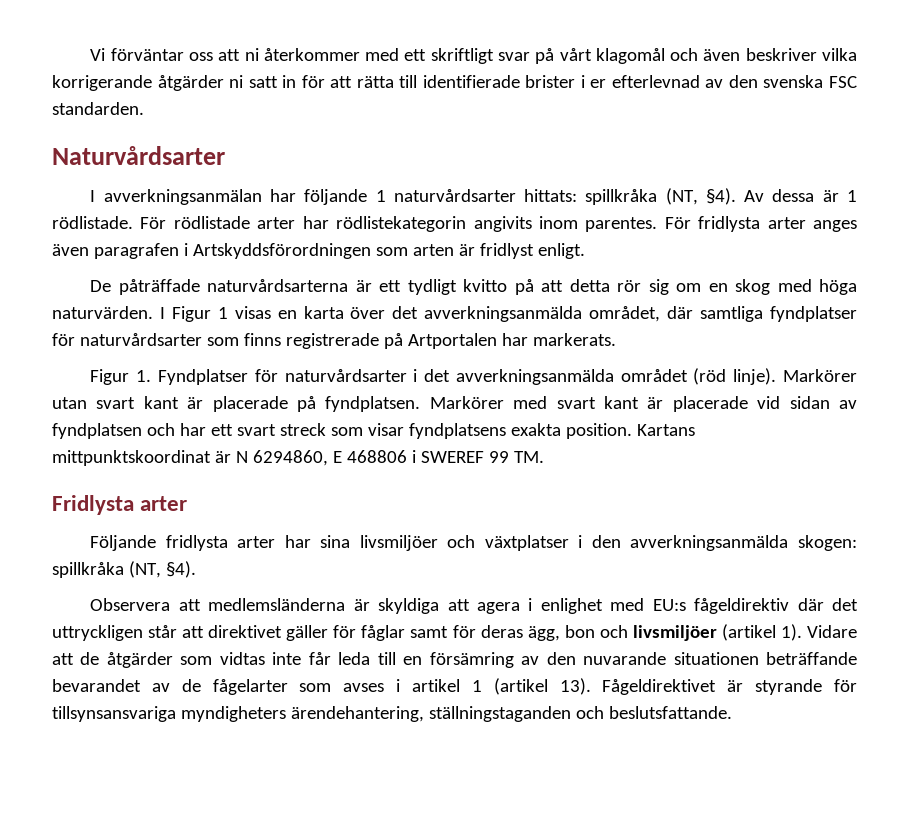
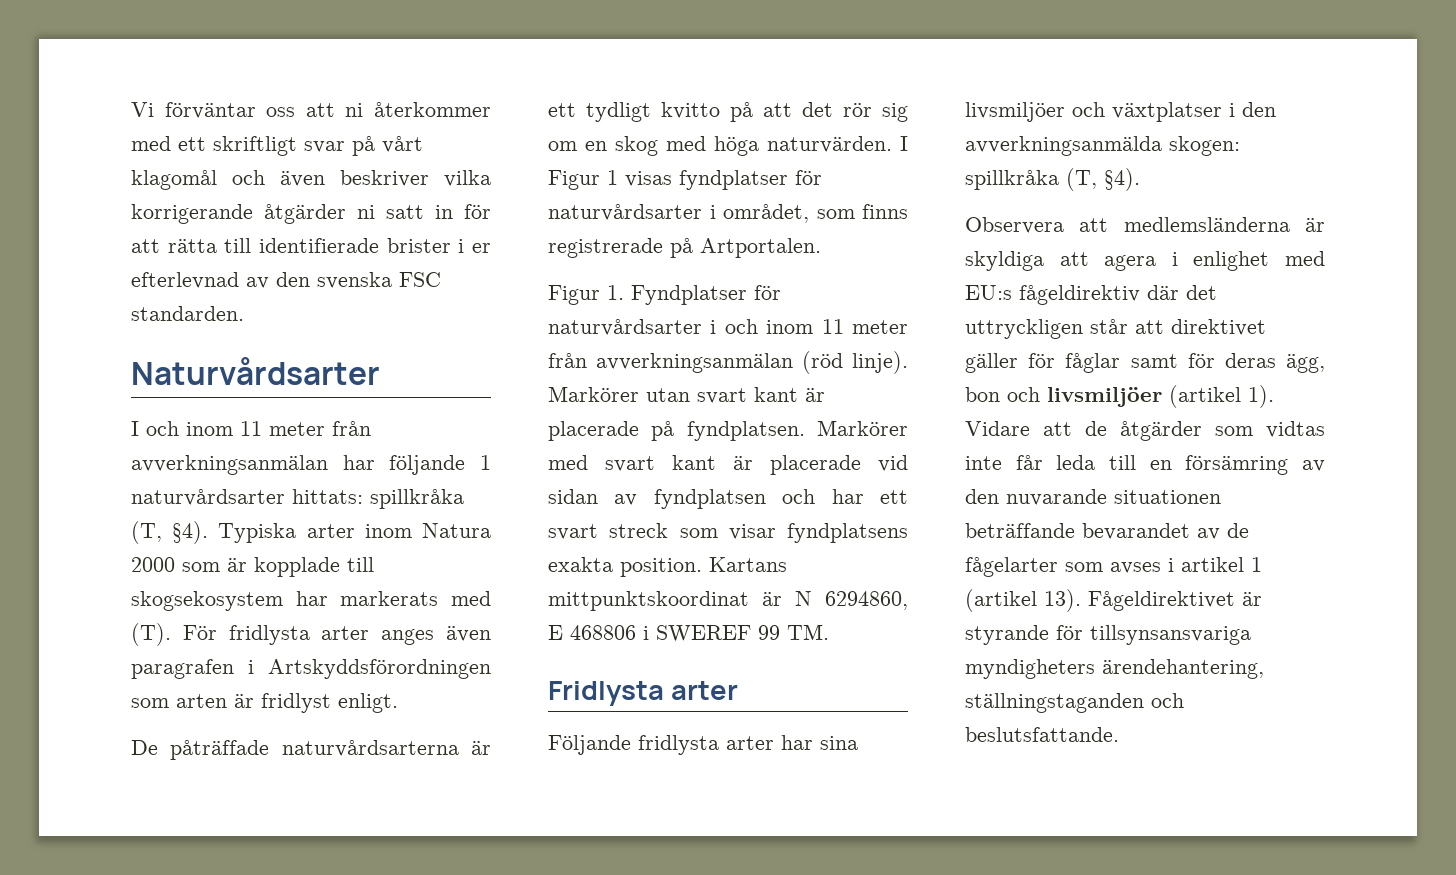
- I avverkningsanmälan har följande 1 naturvårdsarter hittats: spillkråka (NT, §4). Av dessa är 1 rödlistade. För rödlistade arter har rödlistekategorin angivits inom parentes. För fridlysta arter anges även paragrafen i Artskyddsförordningen som arten är fridlyst enligt.
+ I och inom 11 meter från avverkningsanmälan har följande 1 naturvårdsarter hittats: spillkråka (T, §4). Typiska arter inom Natura 2000 som är kopplade till skogsekosystem har markerats med (T). För fridlysta arter anges även paragrafen i Artskyddsförordningen som arten är fridlyst enligt.
- De påträffade naturvårdsarterna är ett tydligt kvitto på att detta rör sig om en skog med höga naturvärden.
+ De påträffade naturvårdsarterna är ett tydligt kvitto på att det rör sig om en skog med höga naturvärden.
- I Figur 1 visas en karta över det avverkningsanmälda området, där samtliga fyndplatser för naturvårdsarter som finns registrerade på Artportalen har markerats.
+ I Figur 1 visas fyndplatser för naturvårdsarter i området, som finns registrerade på Artportalen.
- Figur 1. Fyndplatser för naturvårdsarter i det avverkningsanmälda området (röd linje).
+ Figur 1. Fyndplatser för naturvårdsarter i och inom 11 meter från avverkningsanmälan (röd linje).
- Följande fridlysta arter har sina livsmiljöer och växtplatser i den avverkningsanmälda skogen: spillkråka (NT, §4).
+ Följande fridlysta arter har sina livsmiljöer och växtplatser i den avverkningsanmälda skogen: spillkråka (T, §4).

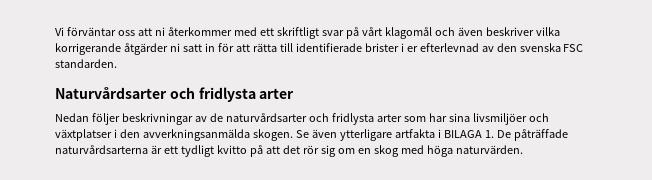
- Naturvårdsarter
- I och inom 11 meter från avverkningsanmälan har följande 1 naturvårdsarter hittats: spillkråka (T, §4). Typiska arter inom Natura 2000 som är kopplade till skogsekosystem har markerats med (T). För fridlysta arter anges även paragrafen i Artskyddsförordningen som arten är fridlyst enligt.
- De påträffade naturvårdsarterna är ett tydligt kvitto på att det rör sig om en skog med höga naturvärden. I Figur 1 visas fyndplatser för naturvårdsarter i området, som finns registrerade på Artportalen.
- Figur 1. Fyndplatser för naturvårdsarter i och inom 11 meter från avverkningsanmälan (röd linje). Markörer utan svart kant är placerade på fyndplatsen. Markörer med svart kant är placerade vid sidan av fyndplatsen och har ett svart streck som visar fyndplatsens exakta position. Kartans mittpunktskoordinat är N 6294860, E 468806 i SWEREF 99 TM.
- Fridlysta arter
- Följande fridlysta arter har sina livsmiljöer och växtplatser i den avverkningsanmälda skogen: spillkråka (T, §4).
- Observera att medlemsländerna är skyldiga att agera i enlighet med EU:s fågeldirektiv där det uttryckligen står att direktivet gäller för fåglar samt för deras ägg, bon och livsmiljöer (artikel 1). Vidare att de åtgärder som vidtas inte får leda till en försämring av den nuvarande situationen beträffande bevarandet av de fågelarter som avses i artikel 1 (artikel 13). Fågeldirektivet är styrande för tillsynsansvariga myndigheters ärendehantering, ställningstaganden och beslutsfattande.
+ Naturvårdsarter och fridlysta arter
+ Nedan följer beskrivningar av de naturvårdsarter och fridlysta arter som har sina livsmiljöer och växtplatser i den avverkningsanmälda skogen. Se även ytterligare artfakta i BILAGA 1. De påträffade naturvårdsarterna är ett tydligt kvitto på att det rör sig om en skog med höga naturvärden.

